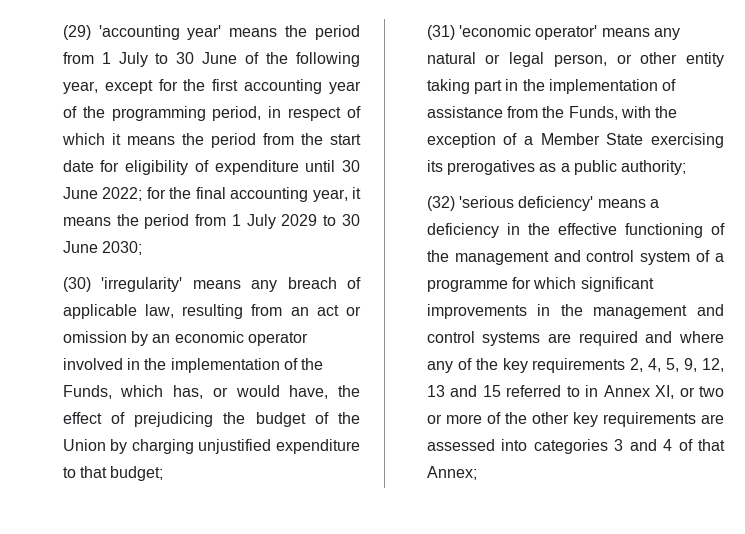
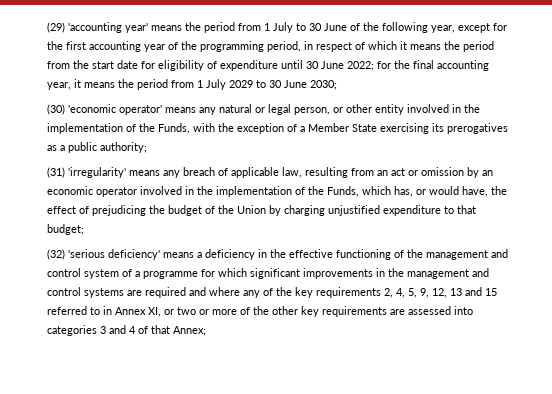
- (30) 'irregularity' means any breach of applicable law, resulting from an act or omission by an economic operator involved in the implementation of the Funds, which has, or would have, the effect of prejudicing the budget of the Union by charging unjustified expenditure to that budget;
+ (30) 'economic operator' means any natural or legal person, or other entity involved in the implementation of the Funds, with the exception of a Member State exercising its prerogatives as a public authority;
+ (31) 'irregularity' means any breach of applicable law, resulting from an act or omission by an economic operator involved in the implementation of the Funds, which has, or would have, the effect of prejudicing the budget of the Union by charging unjustified expenditure to that budget;
- (31) 'economic operator' means any natural or legal person, or other entity taking part in the implementation of assistance from the Funds, with the exception of a Member State exercising its prerogatives as a public authority;

